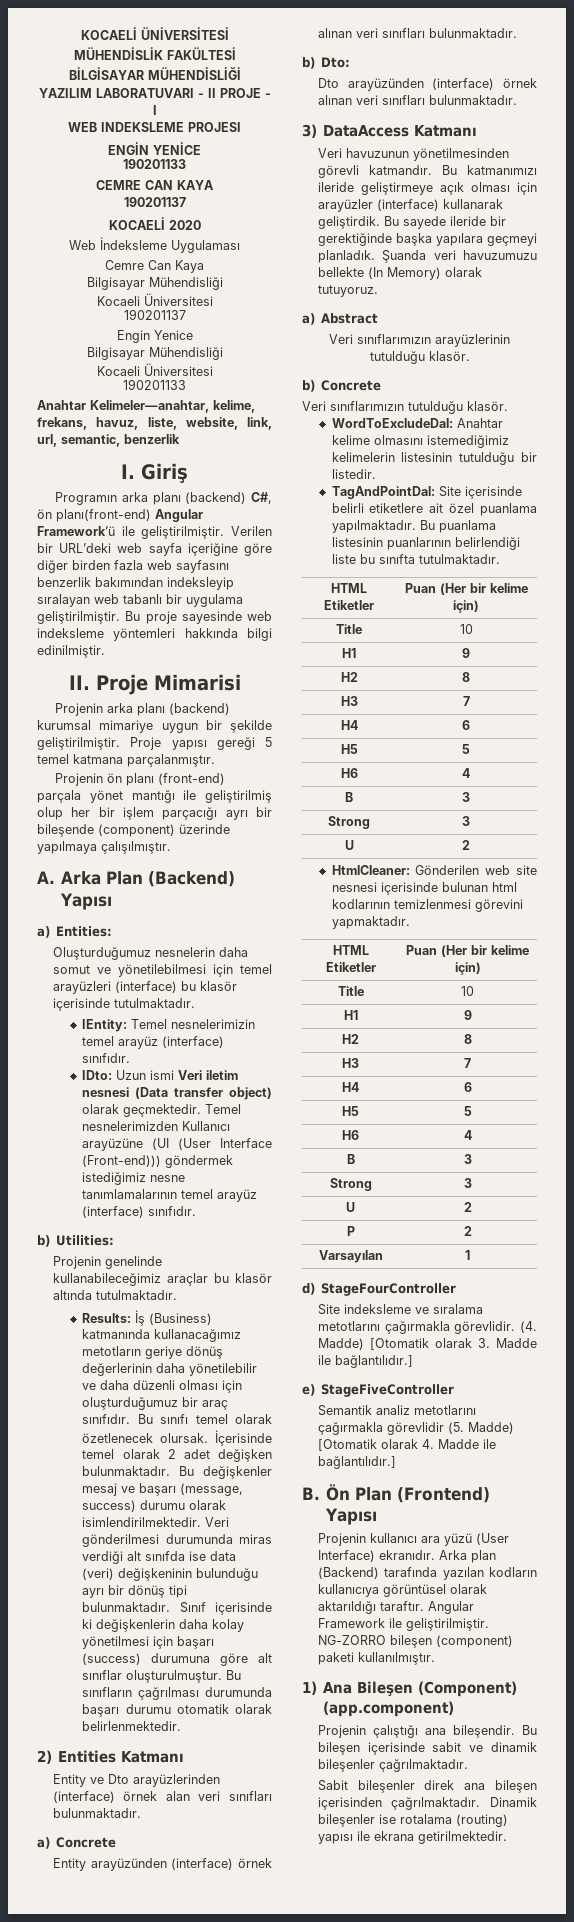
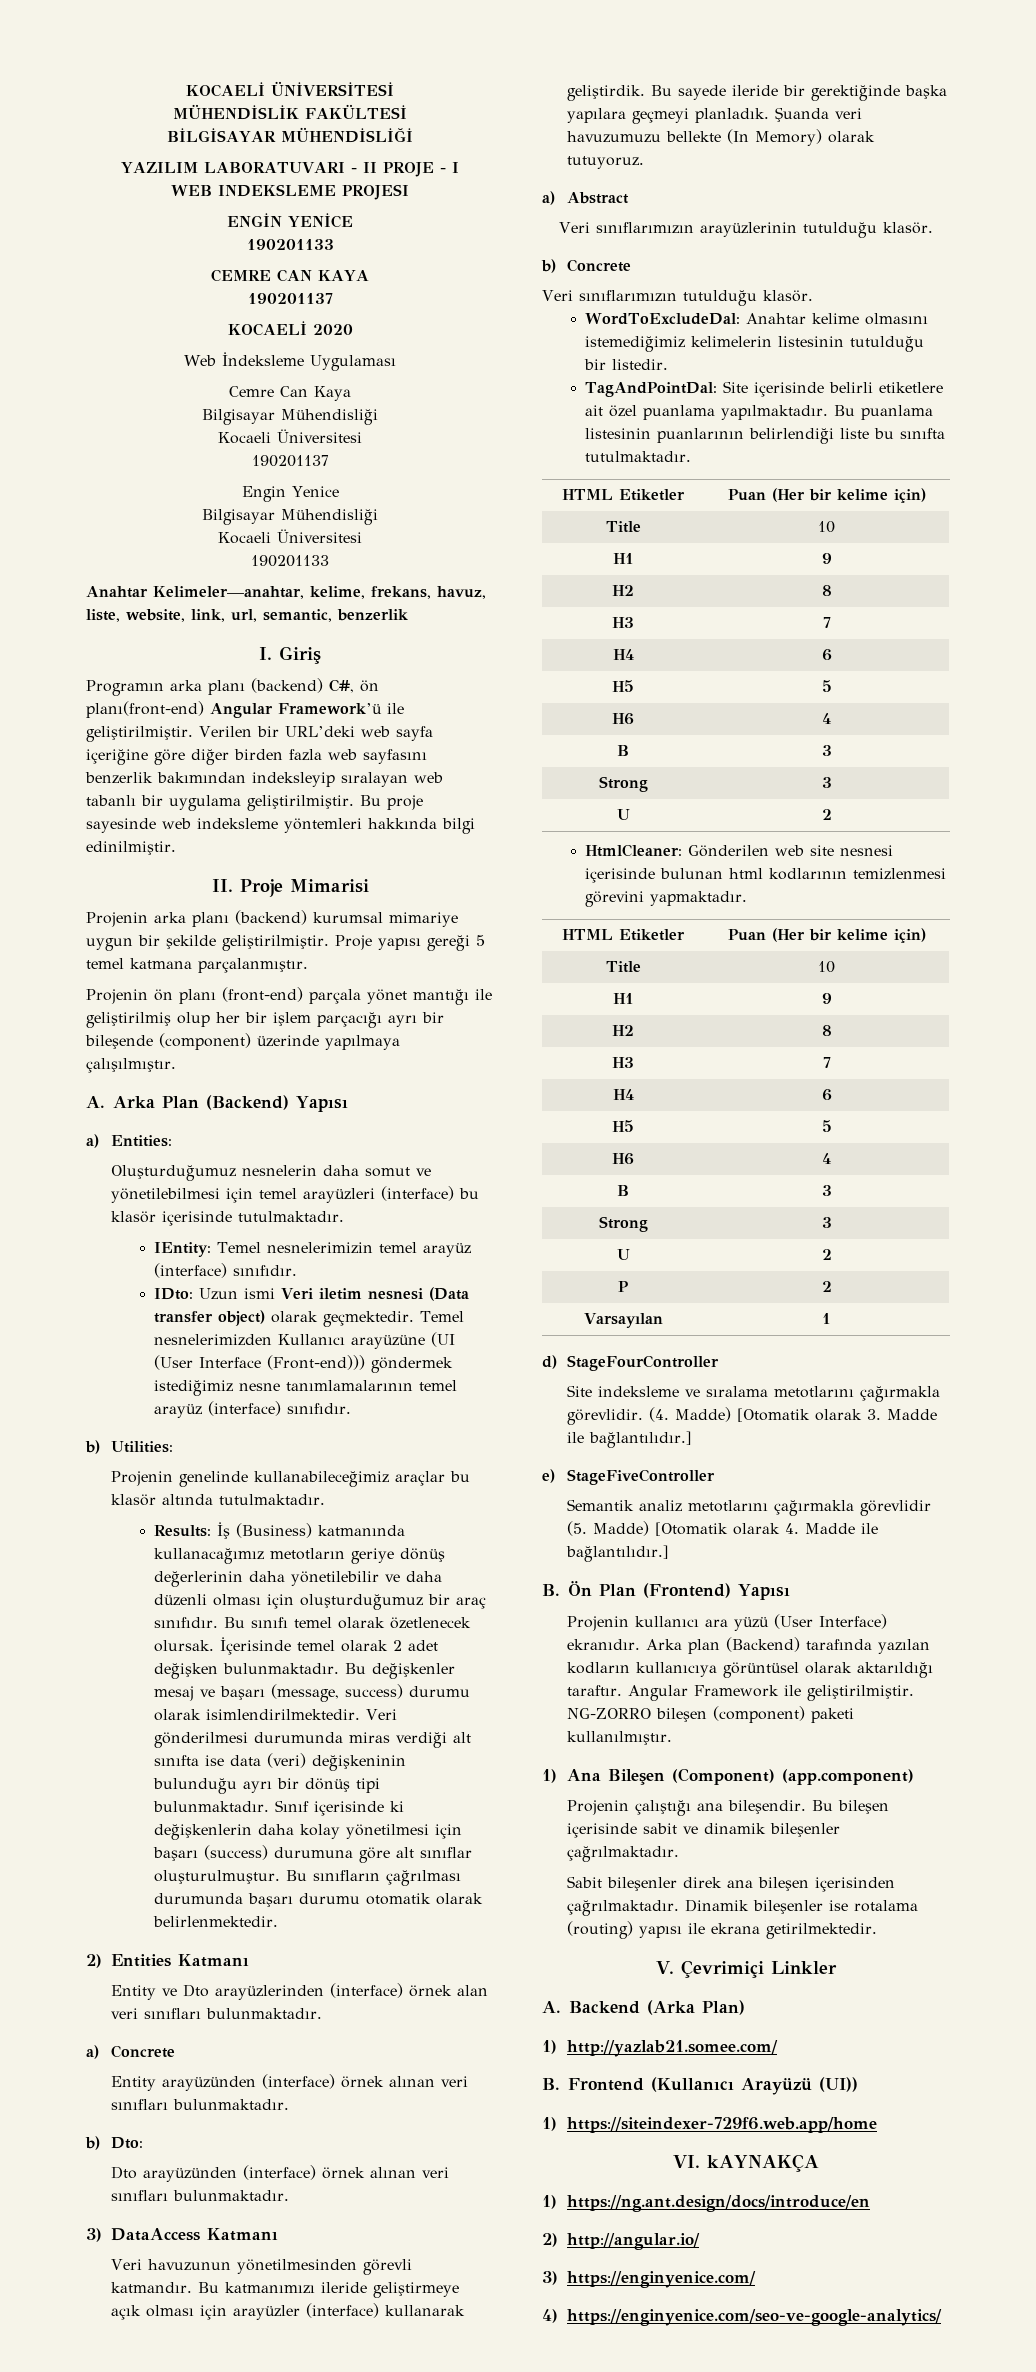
- Veri gönderilmesi durumunda miras verdiği alt sınıfda ise data (veri) değişkeninin bulunduğu ayrı bir dönüş tipi bulunmaktadır.
+ Veri gönderilmesi durumunda miras verdiği alt sınıfta ise data (veri) değişkeninin bulunduğu ayrı bir dönüş tipi bulunmaktadır.
+ V. Çevrimiçi Linkler
+ A. Backend (Arka Plan)
+ 1) http://yazlab21.somee.com/
+ B. Frontend (Kullanıcı Arayüzü (UI))
+ 1) https://siteindexer-729f6.web.app/home
+ VI. kAYNAKÇA
+ 1) https://ng.ant.design/docs/introduce/en
+ 2) http://angular.io/
+ 3) https://enginyenice.com/
+ 4) https://enginyenice.com/seo-ve-google-analytics/

